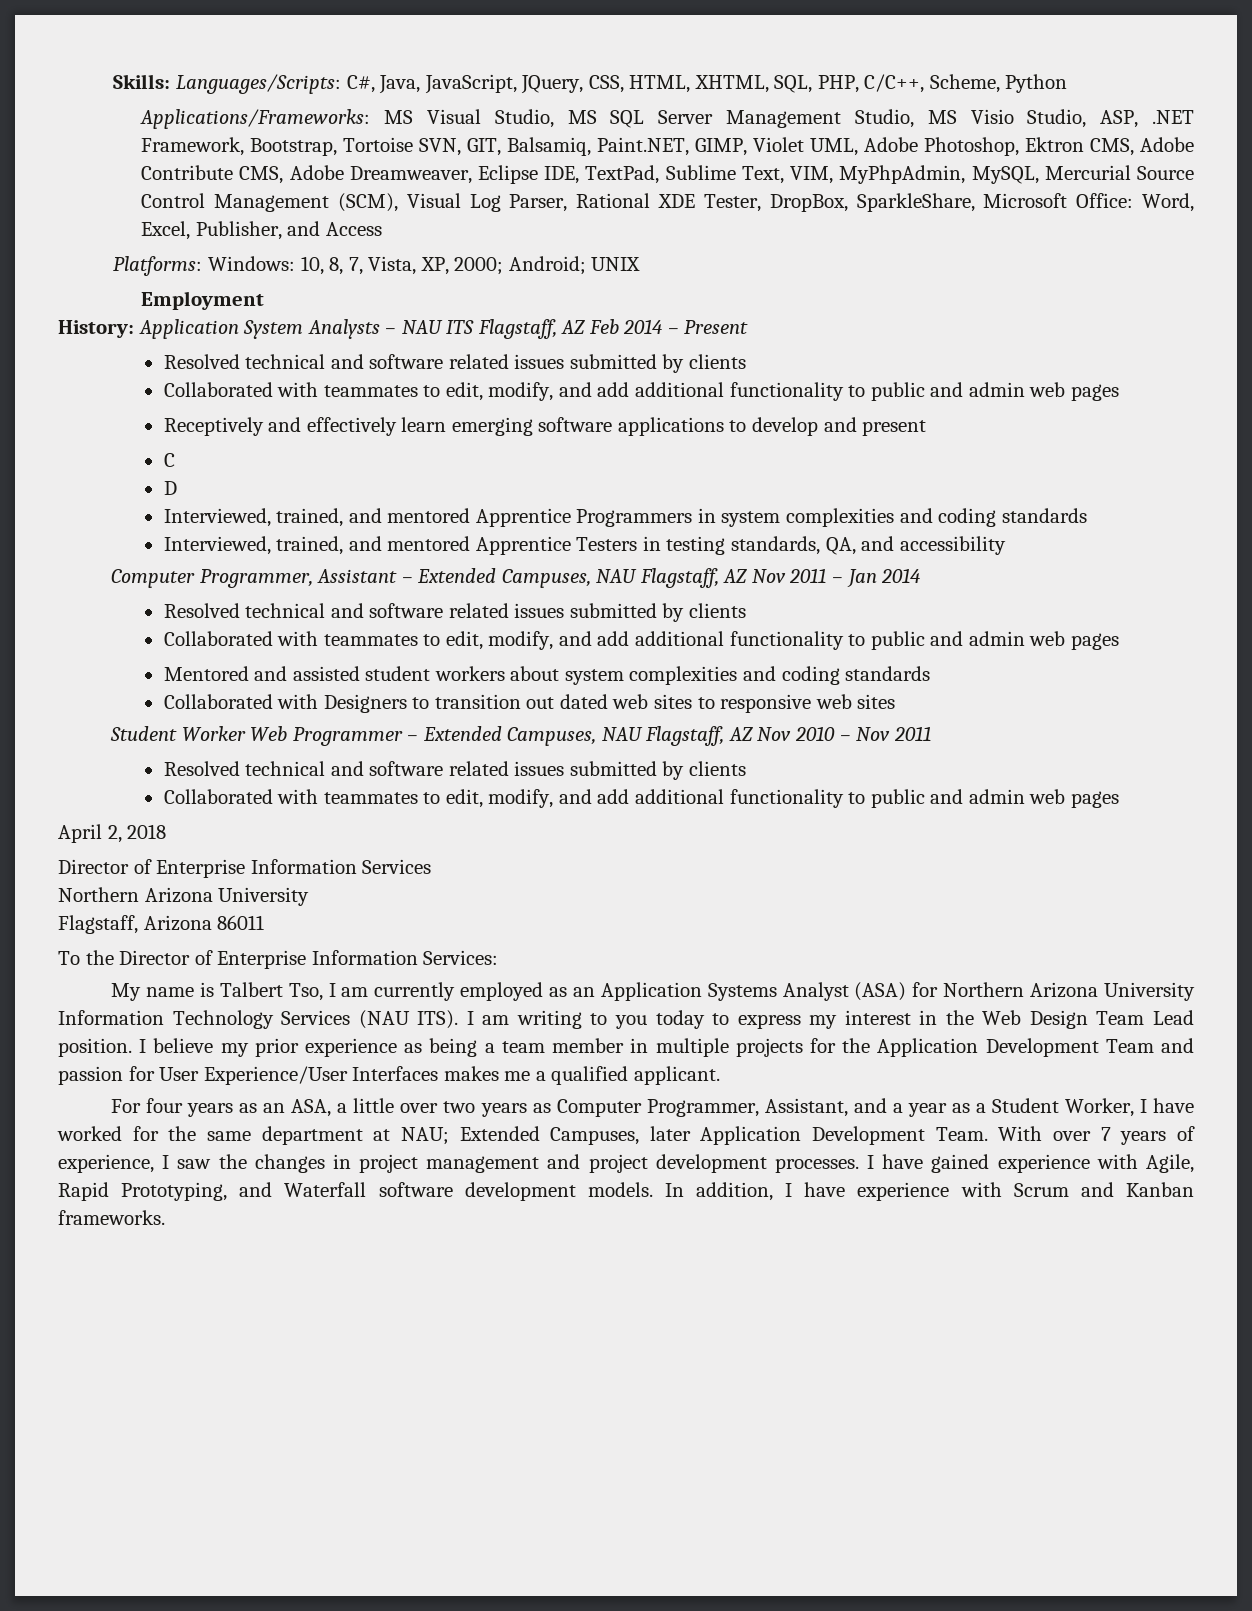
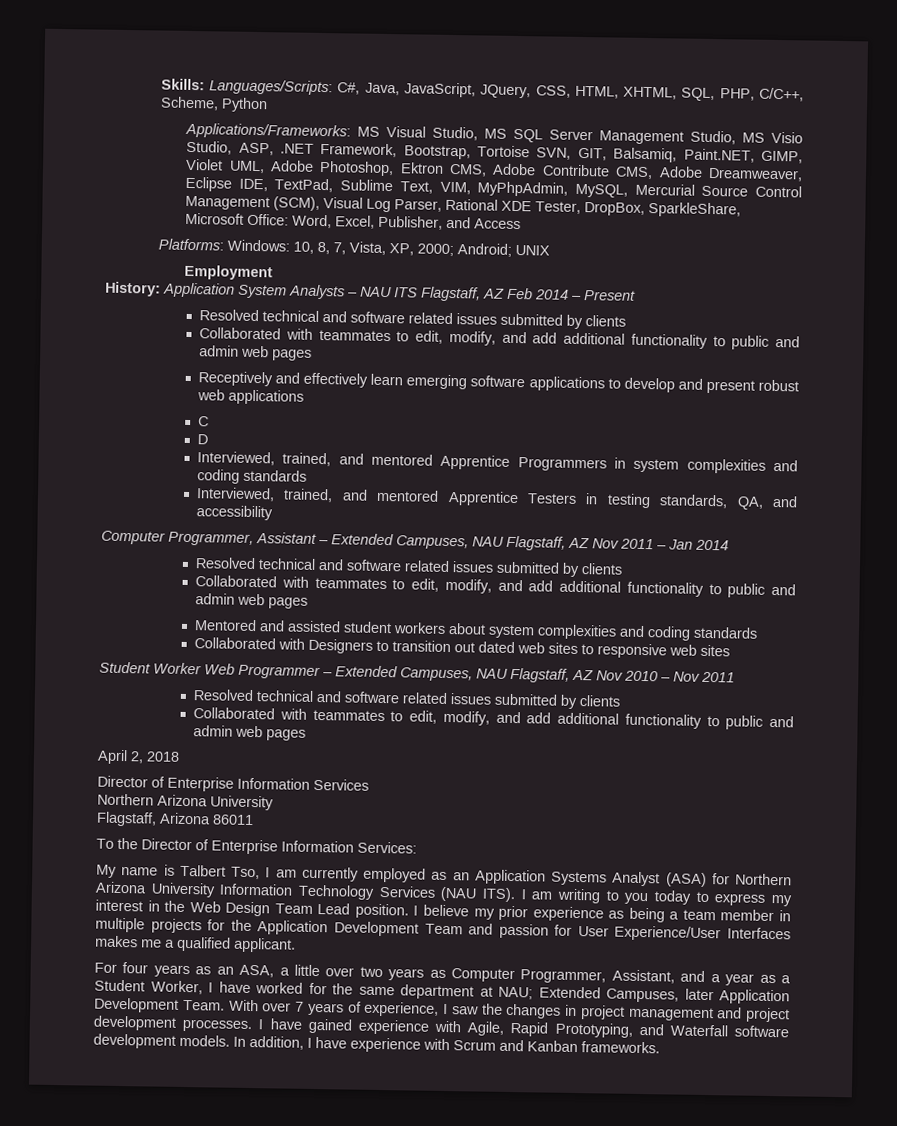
- Receptively and effectively learn emerging software applications to develop and present
+ Receptively and effectively learn emerging software applications to develop and present robust web applications

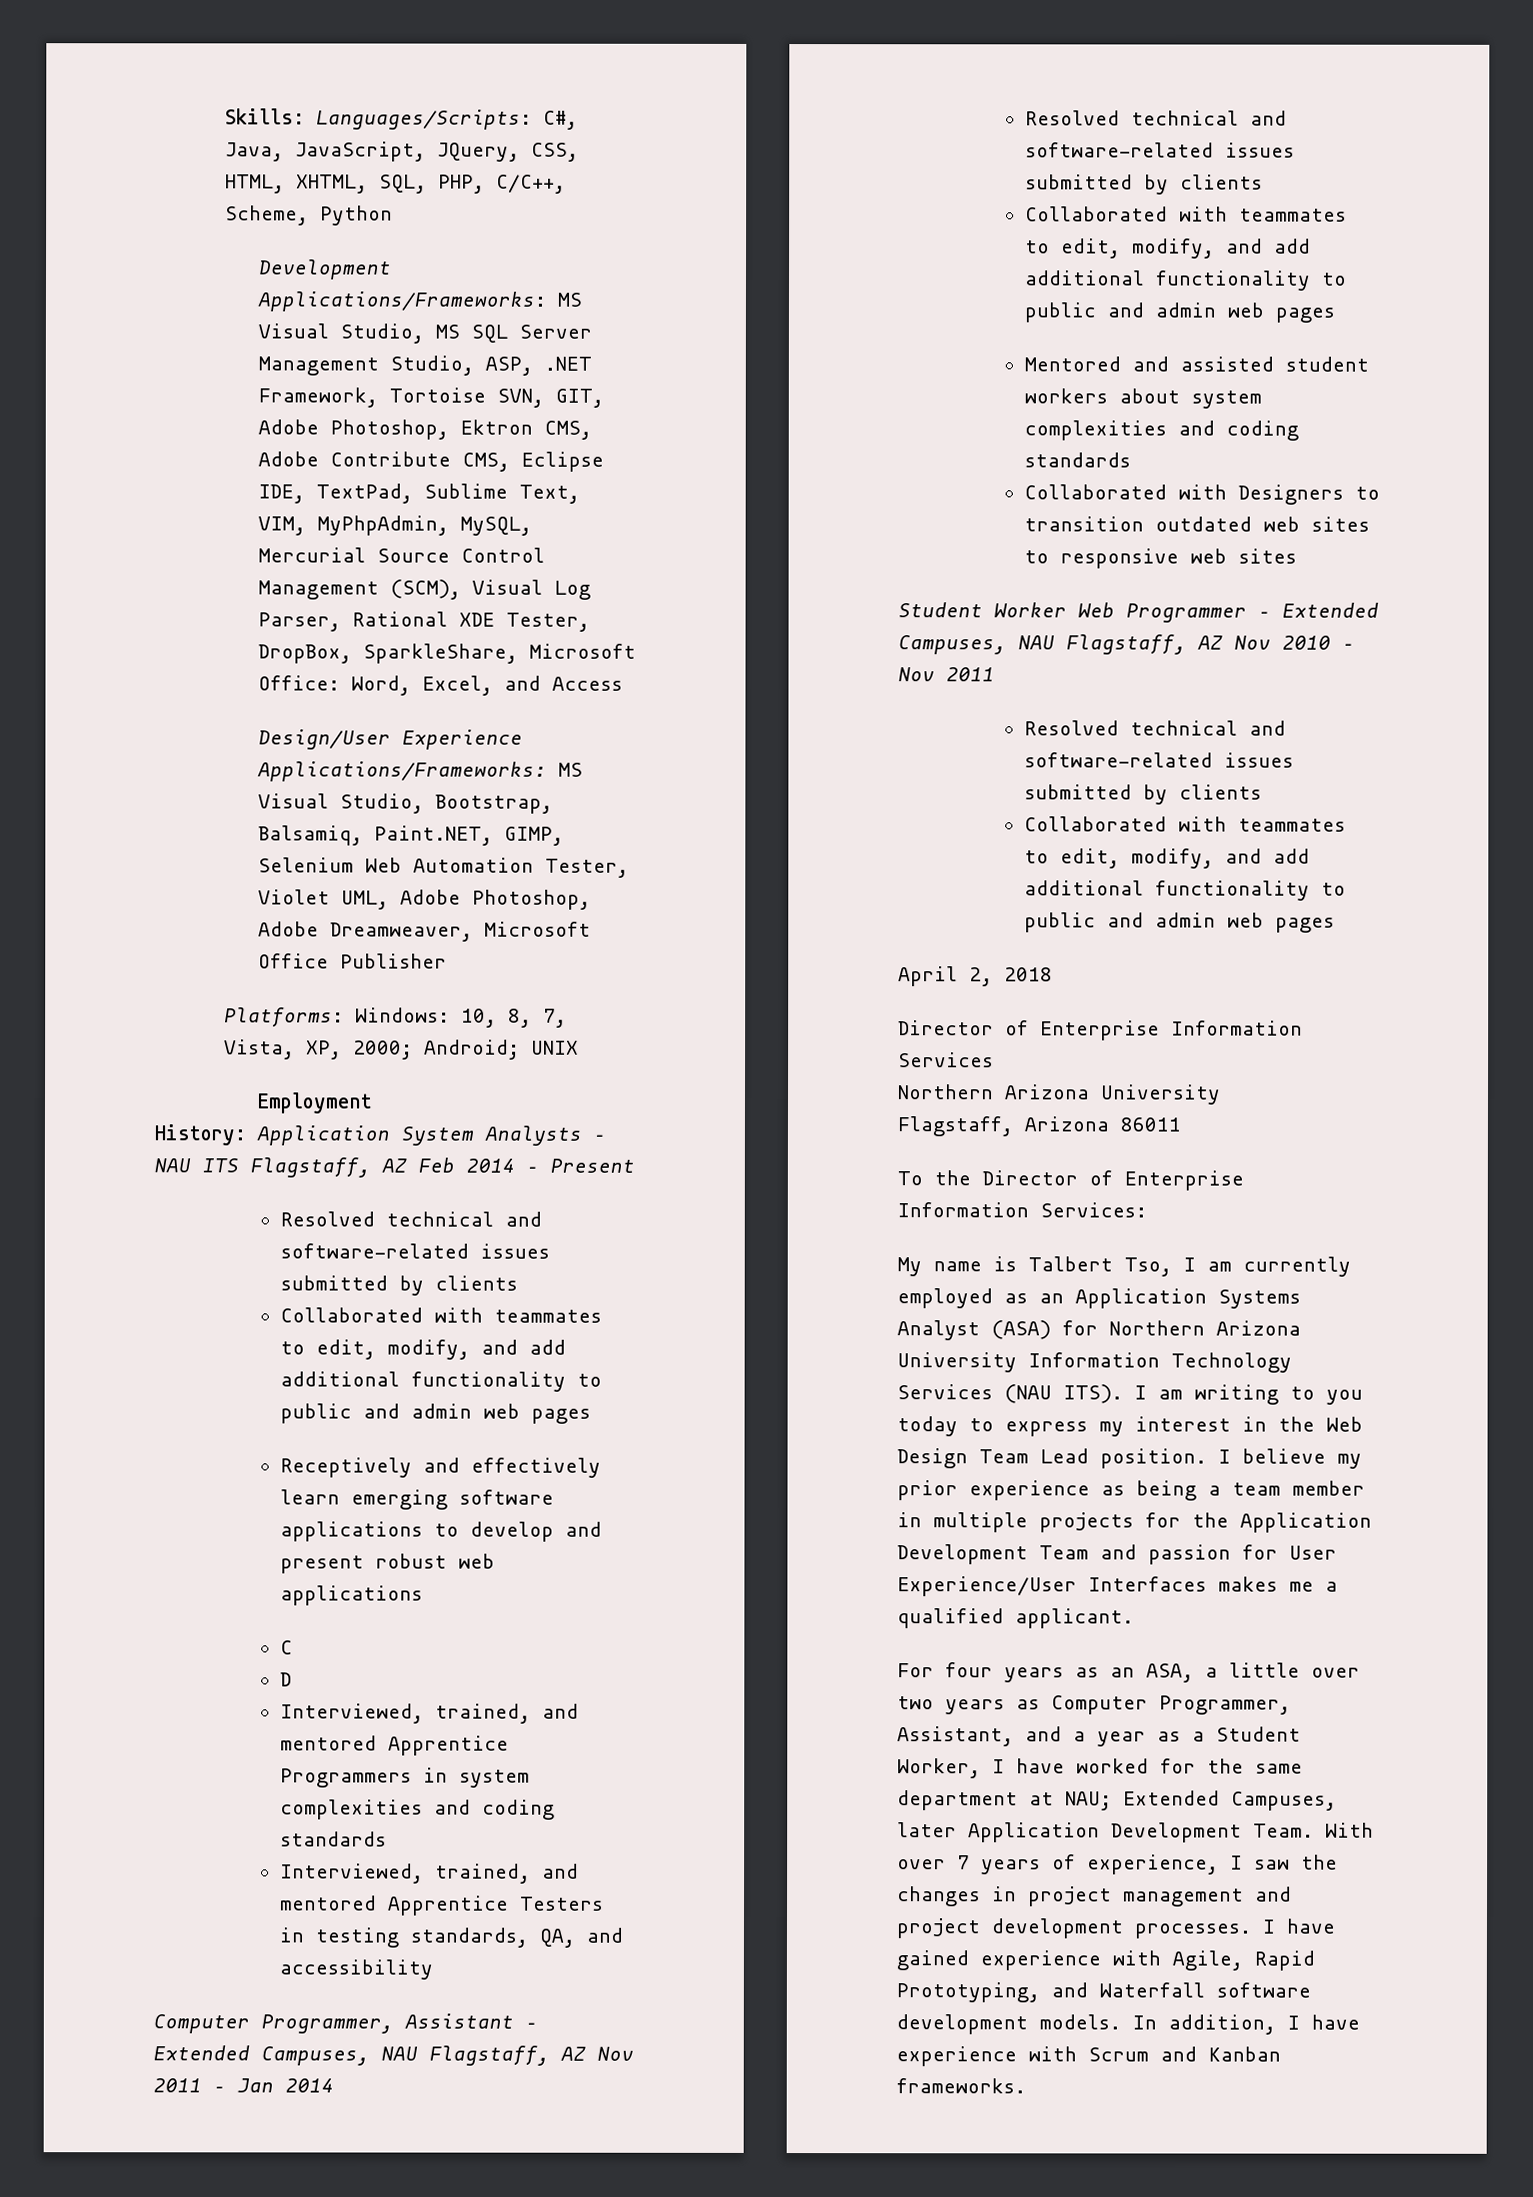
- Applications/Frameworks: MS Visual Studio, MS SQL Server Management Studio, MS Visio Studio, ASP, .NET Framework, Bootstrap, Tortoise SVN, GIT, Balsamiq, Paint.NET, GIMP, Violet UML, Adobe Photoshop, Ektron CMS, Adobe Contribute CMS, Adobe Dreamweaver, Eclipse IDE, TextPad, Sublime Text, VIM, MyPhpAdmin, MySQL, Mercurial Source Control Management (SCM), Visual Log Parser, Rational XDE Tester, DropBox, SparkleShare, Microsoft Office: Word, Excel, Publisher, and Access
+ Development Applications/Frameworks: MS Visual Studio, MS SQL Server Management Studio, ASP, .NET Framework, Tortoise SVN, GIT, Adobe Photoshop, Ektron CMS, Adobe Contribute CMS, Eclipse IDE, TextPad, Sublime Text, VIM, MyPhpAdmin, MySQL, Mercurial Source Control Management (SCM), Visual Log Parser, Rational XDE Tester, DropBox, SparkleShare, Microsoft Office: Word, Excel, and Access
+ Design/User Experience Applications/Frameworks: MS Visual Studio, Bootstrap, Balsamiq, Paint.NET, GIMP, Selenium Web Automation Tester, Violet UML, Adobe Photoshop, Adobe Dreamweaver, Microsoft Office Publisher
  History: Application System Analysts – NAU ITS Flagstaff, AZ Feb 2014 – Present
- Resolved technical and software related issues submitted by clients
+ Resolved technical and software-related issues submitted by clients
  Computer Programmer, Assistant – Extended Campuses, NAU Flagstaff, AZ Nov 2011 – Jan 2014
- Resolved technical and software related issues submitted by clients
+ Resolved technical and software-related issues submitted by clients
- Collaborated with Designers to transition out dated web sites to responsive web sites
+ Collaborated with Designers to transition outdated web sites to responsive web sites
  Student Worker Web Programmer – Extended Campuses, NAU Flagstaff, AZ Nov 2010 – Nov 2011
- Resolved technical and software related issues submitted by clients
+ Resolved technical and software-related issues submitted by clients

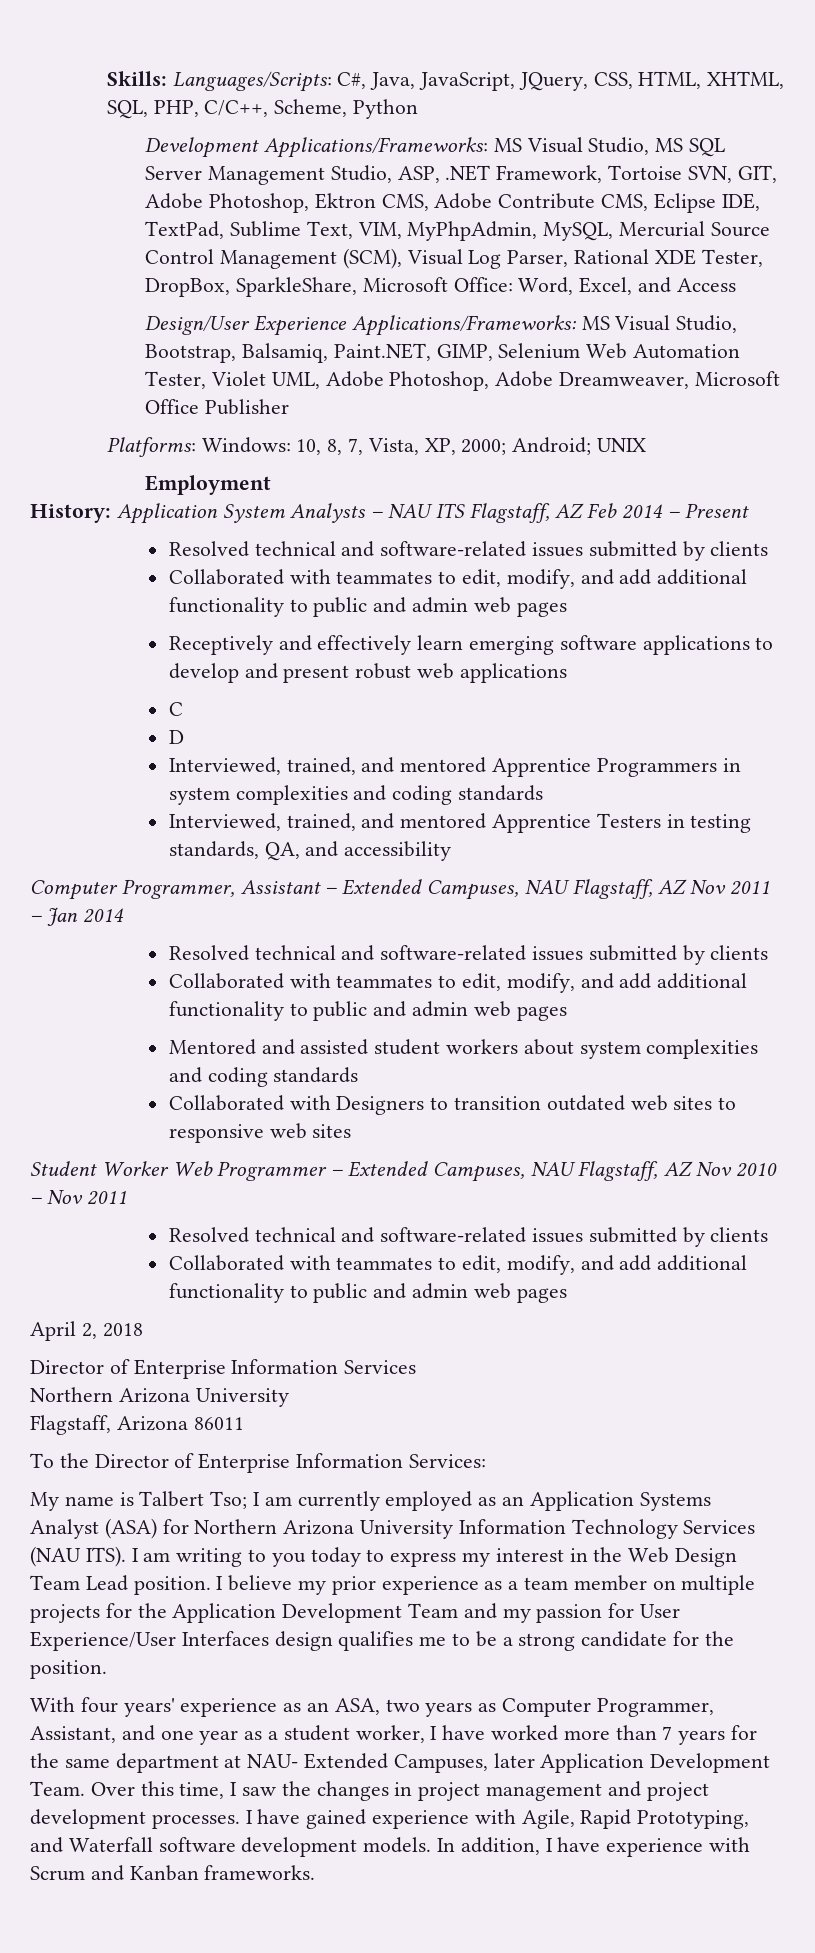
- My name is Talbert Tso, I am currently employed as an Application Systems Analyst (ASA) for Northern Arizona University Information Technology Services (NAU ITS).
+ My name is Talbert Tso; I am currently employed as an Application Systems Analyst (ASA) for Northern Arizona University Information Technology Services (NAU ITS).
- I believe my prior experience as being a team member in multiple projects for the Application Development Team and passion for User Experience/User Interfaces makes me a qualified applicant.
- For four years as an ASA, a little over two years as Computer Programmer, Assistant, and a year as a Student Worker, I have worked for the same department at NAU; Extended Campuses, later Application Development Team.
+ I believe my prior experience as a team member on multiple projects for the Application Development Team and my passion for User Experience/User Interfaces design qualifies me to be a strong candidate for the position.
+ With four years' experience as an ASA, two years as Computer Programmer, Assistant, and one year as a student worker, I have worked more than 7 years for the same department at NAU- Extended Campuses, later Application Development Team.
- With over 7 years of experience, I saw the changes in project management and project development processes.
+ Over this time, I saw the changes in project management and project development processes.

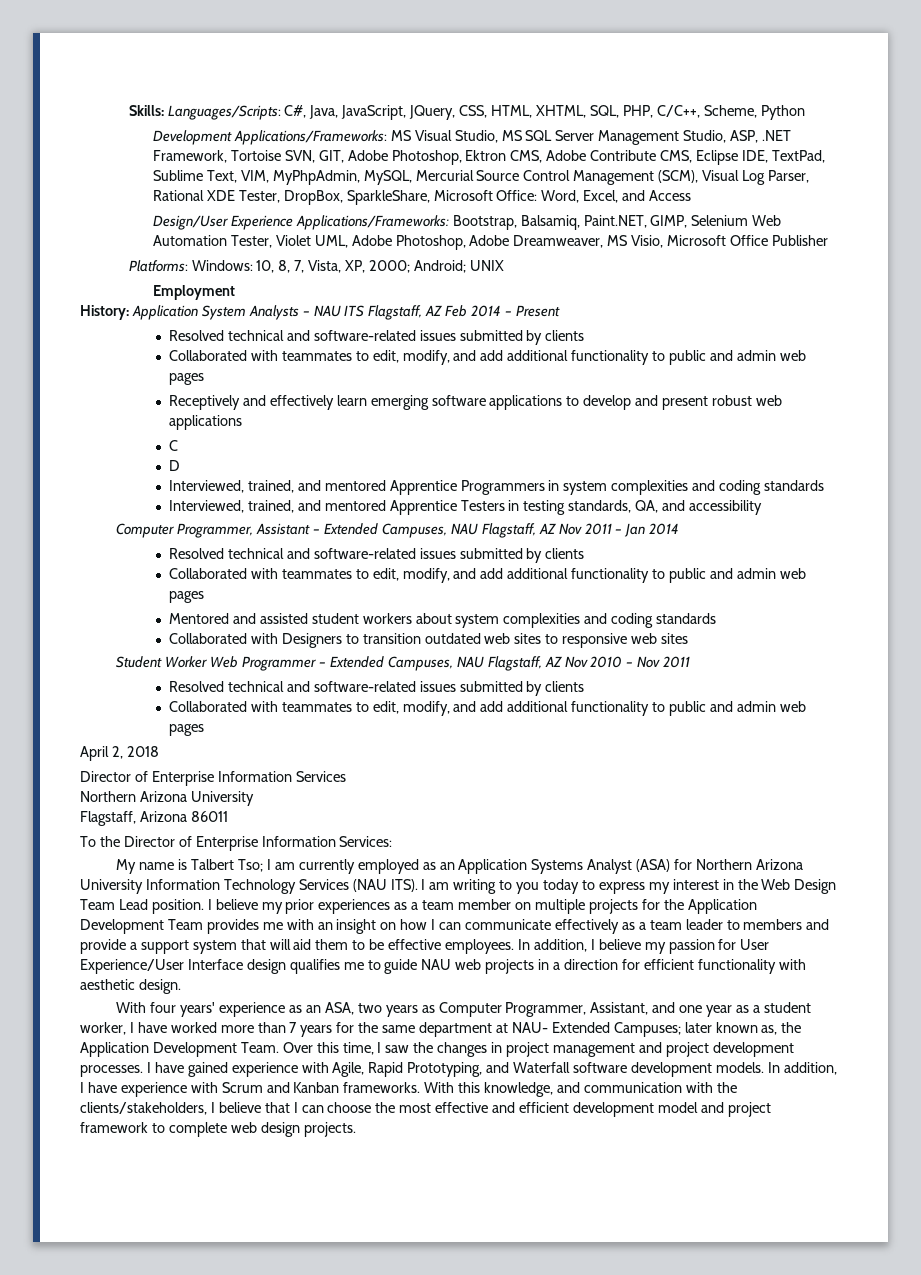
- Design/User Experience Applications/Frameworks: MS Visual Studio, Bootstrap, Balsamiq, Paint.NET, GIMP, Selenium Web Automation Tester, Violet UML, Adobe Photoshop, Adobe Dreamweaver, Microsoft Office Publisher
+ Design/User Experience Applications/Frameworks: Bootstrap, Balsamiq, Paint.NET, GIMP, Selenium Web Automation Tester, Violet UML, Adobe Photoshop, Adobe Dreamweaver, MS Visio, Microsoft Office Publisher
- I believe my prior experience as a team member on multiple projects for the Application Development Team and my passion for User Experience/User Interfaces design qualifies me to be a strong candidate for the position.
+ I believe my prior experiences as a team member on multiple projects for the Application Development Team provides me with an insight on how I can communicate effectively as a team leader to members and provide a support system that will aid them to be effective employees. In addition, I believe my passion for User Experience/User Interface design qualifies me to guide NAU web projects in a direction for efficient functionality with aesthetic design.
- With four years' experience as an ASA, two years as Computer Programmer, Assistant, and one year as a student worker, I have worked more than 7 years for the same department at NAU- Extended Campuses, later Application Development Team.
+ With four years' experience as an ASA, two years as Computer Programmer, Assistant, and one year as a student worker, I have worked more than 7 years for the same department at NAU- Extended Campuses; later known as, the Application Development Team.
+ With this knowledge, and communication with the clients/stakeholders, I believe that I can choose the most effective and efficient development model and project framework to complete web design projects.

